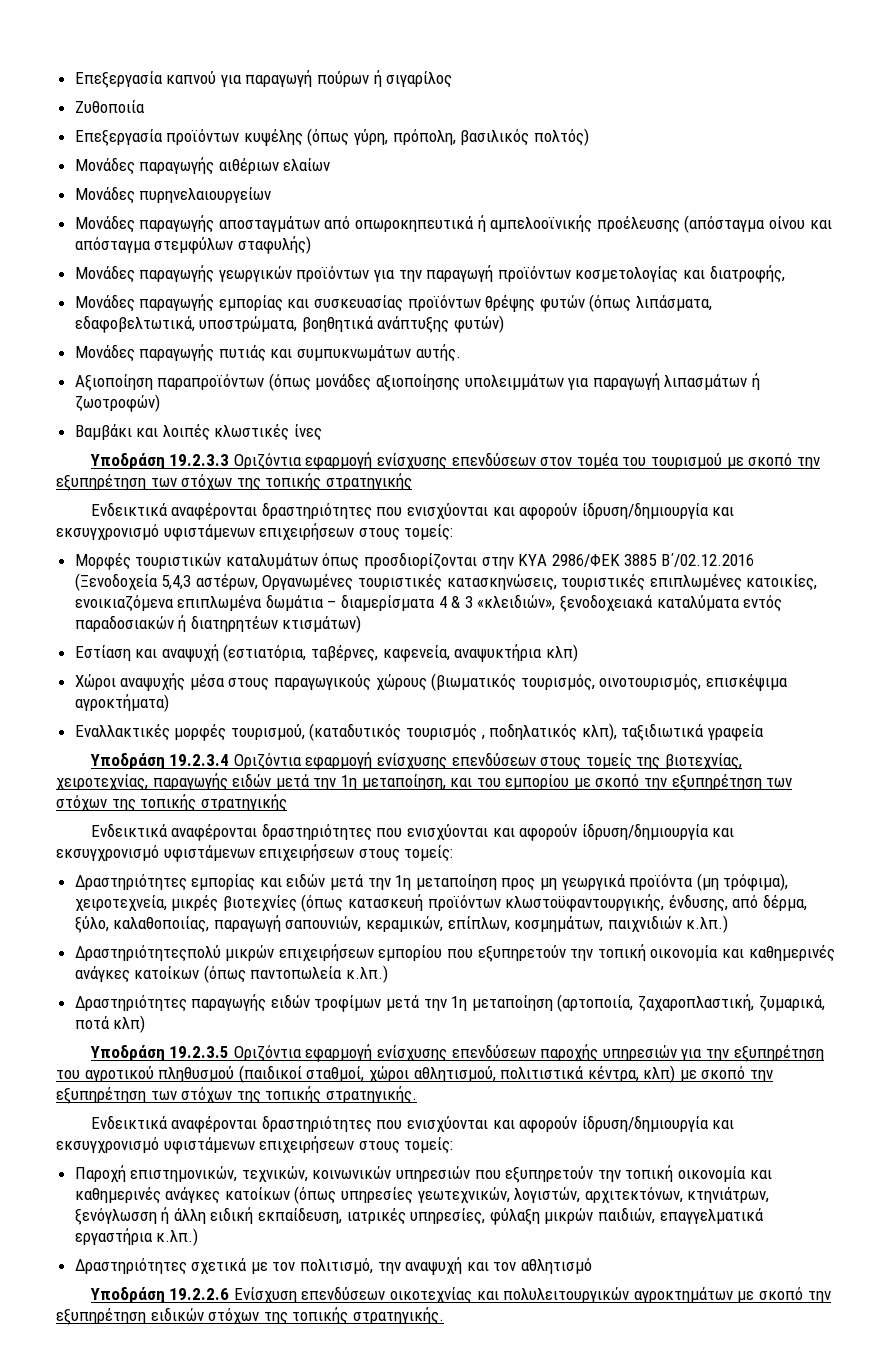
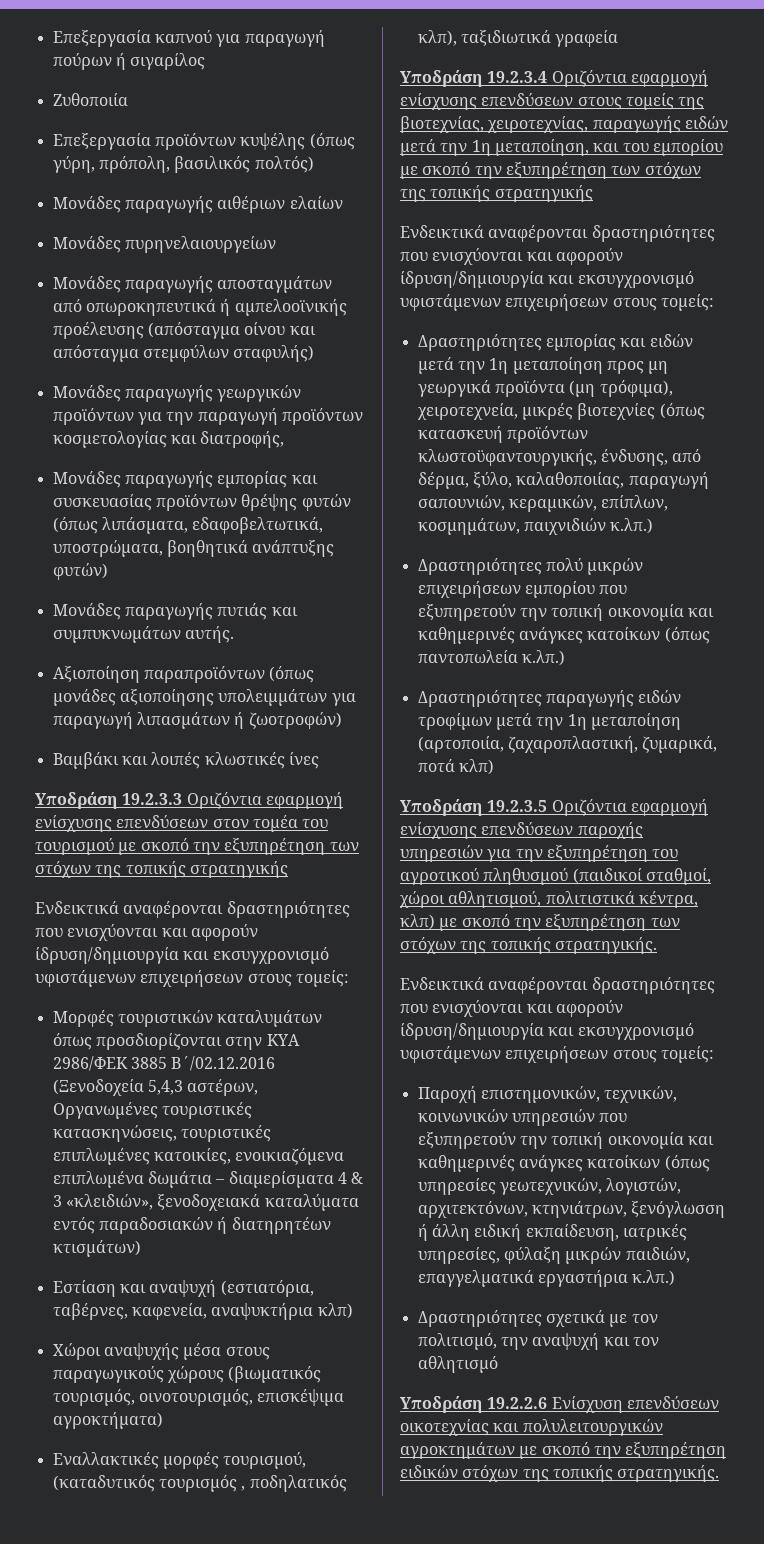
- Δραστηριότητεςπολύ μικρών επιχειρήσεων εμπορίου που εξυπηρετούν την τοπική οικονομία και καθημερινές ανάγκες κατοίκων (όπως παντοπωλεία κ.λπ.)
+ Δραστηριότητες πολύ μικρών επιχειρήσεων εμπορίου που εξυπηρετούν την τοπική οικονομία και καθημερινές ανάγκες κατοίκων (όπως παντοπωλεία κ.λπ.)

